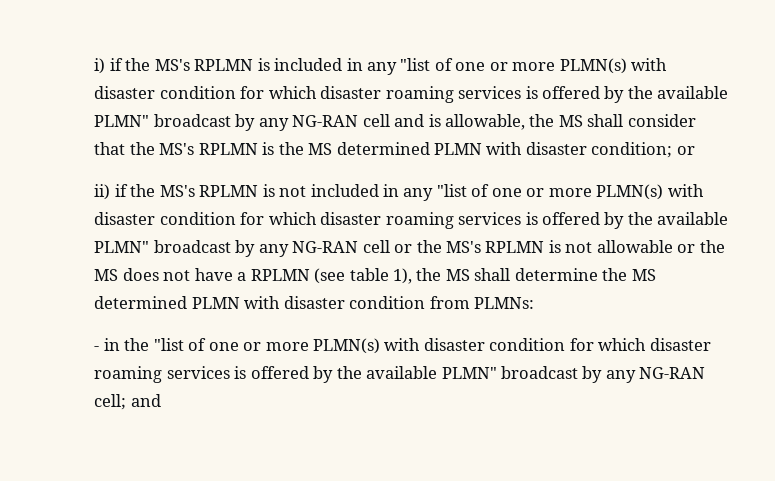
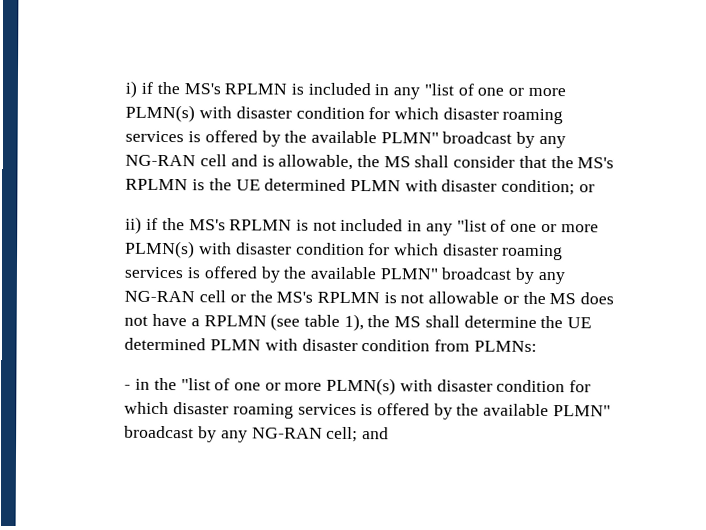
- i) if the MS's RPLMN is included in any "list of one or more PLMN(s) with disaster condition for which disaster roaming services is offered by the available PLMN" broadcast by any NG-RAN cell and is allowable, the MS shall consider that the MS's RPLMN is the MS determined PLMN with disaster condition; or
+ i) if the MS's RPLMN is included in any "list of one or more PLMN(s) with disaster condition for which disaster roaming services is offered by the available PLMN" broadcast by any NG-RAN cell and is allowable, the MS shall consider that the MS's RPLMN is the UE determined PLMN with disaster condition; or
- ii) if the MS's RPLMN is not included in any "list of one or more PLMN(s) with disaster condition for which disaster roaming services is offered by the available PLMN" broadcast by any NG-RAN cell or the MS's RPLMN is not allowable or the MS does not have a RPLMN (see table 1), the MS shall determine the MS determined PLMN with disaster condition from PLMNs:
+ ii) if the MS's RPLMN is not included in any "list of one or more PLMN(s) with disaster condition for which disaster roaming services is offered by the available PLMN" broadcast by any NG-RAN cell or the MS's RPLMN is not allowable or the MS does not have a RPLMN (see table 1), the MS shall determine the UE determined PLMN with disaster condition from PLMNs:

